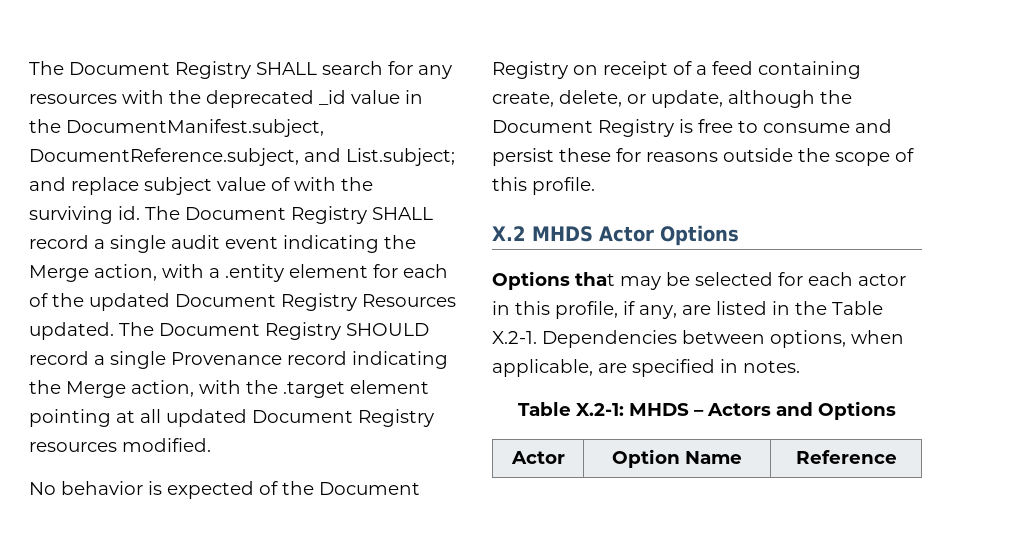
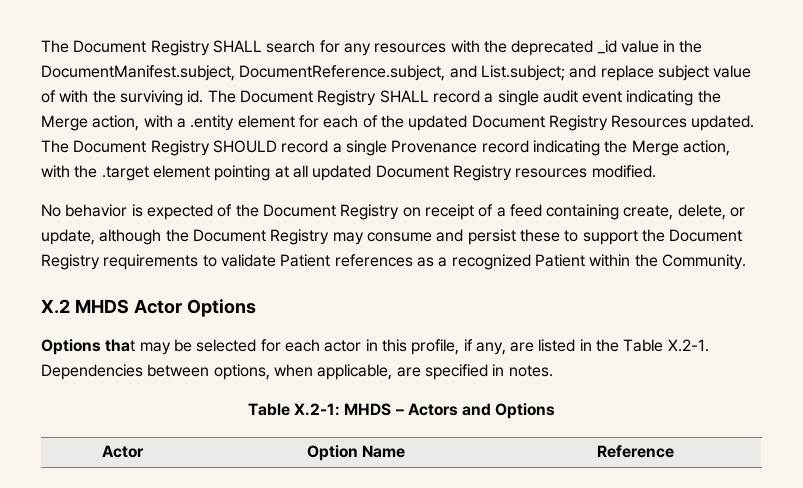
- No behavior is expected of the Document Registry on receipt of a feed containing create, delete, or update, although the Document Registry is free to consume and persist these for reasons outside the scope of this profile.
+ No behavior is expected of the Document Registry on receipt of a feed containing create, delete, or update, although the Document Registry may consume and persist these to support the Document Registry requirements to validate Patient references as a recognized Patient within the Community.

